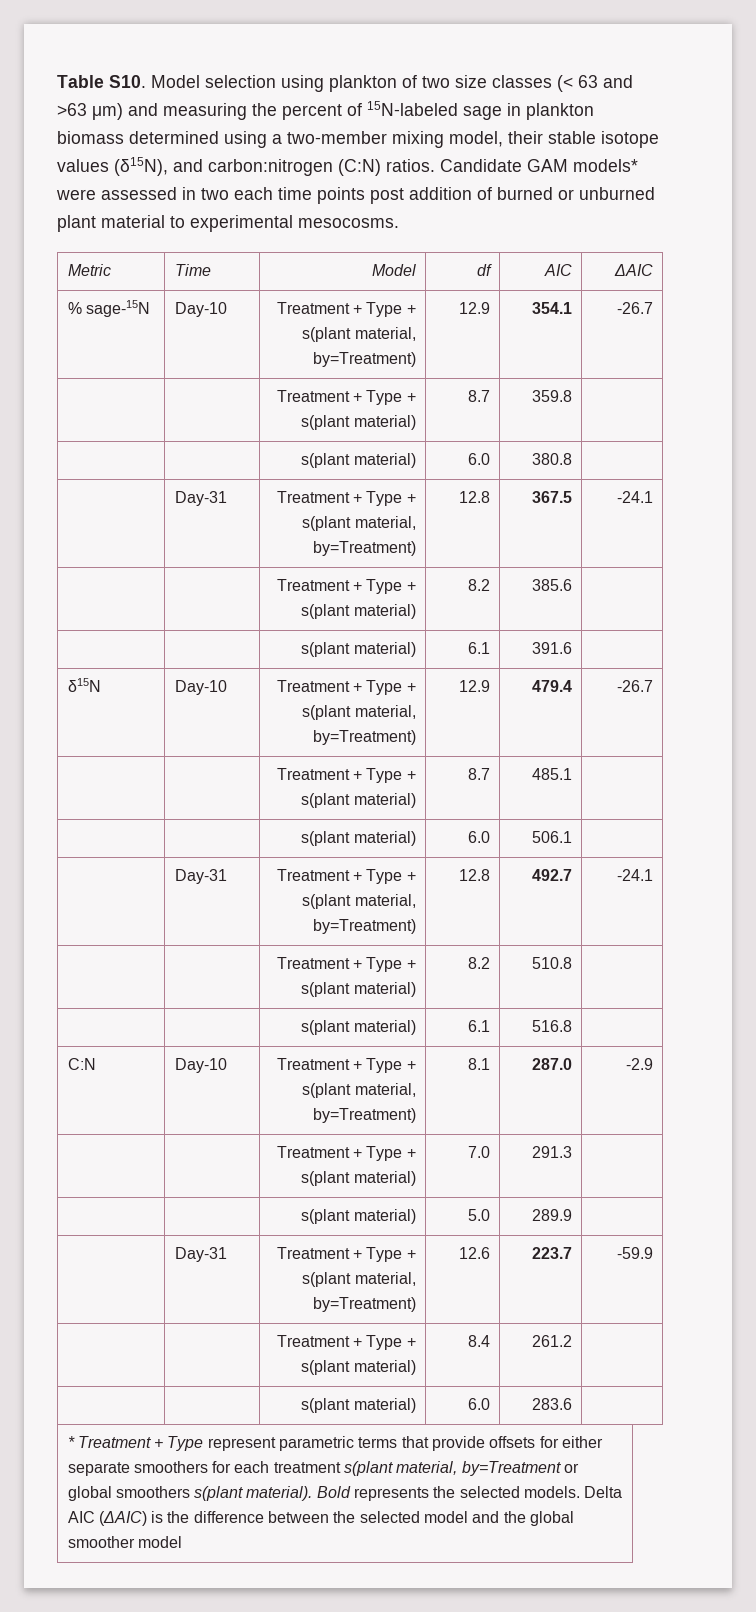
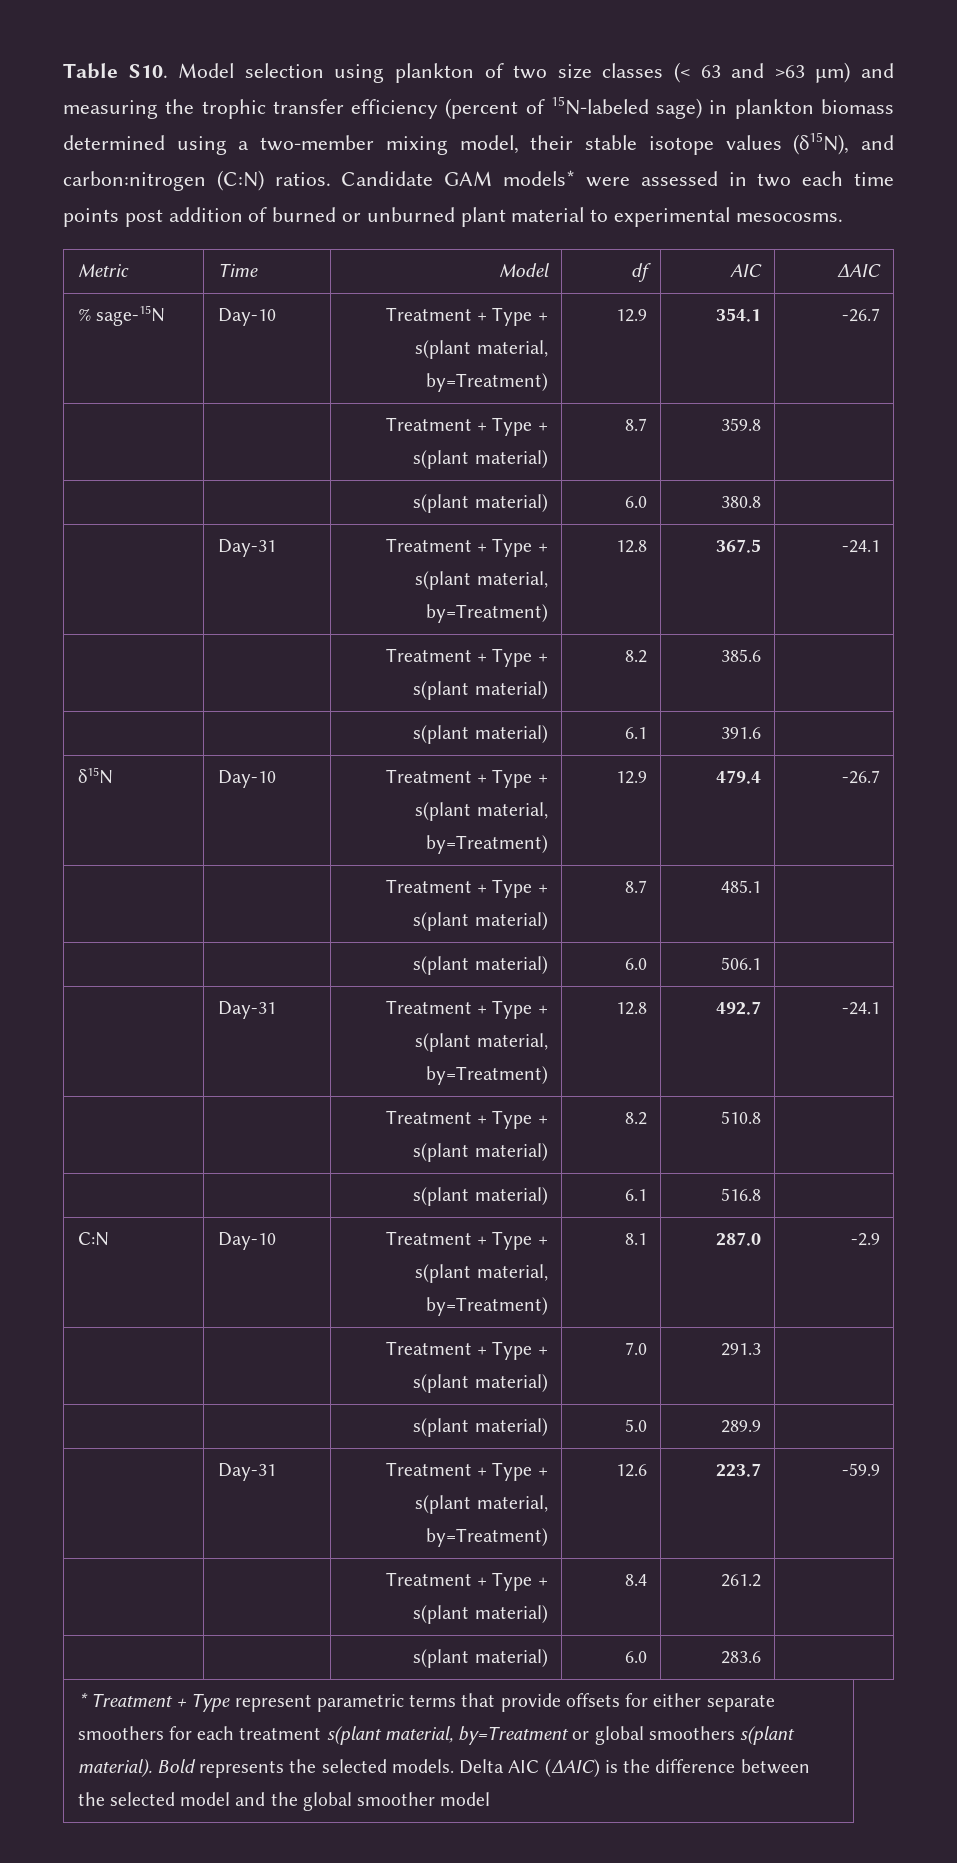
- Table S10. Model selection using plankton of two size classes (< 63 and >63 μm) and measuring the percent of 15N-labeled sage in plankton biomass determined using a two-member mixing model, their stable isotope values (δ15N), and carbon:nitrogen (C:N) ratios.
+ Table S10. Model selection using plankton of two size classes (< 63 and >63 μm) and measuring the trophic transfer efficiency (percent of 15N-labeled sage) in plankton biomass determined using a two-member mixing model, their stable isotope values (δ15N), and carbon:nitrogen (C:N) ratios.

